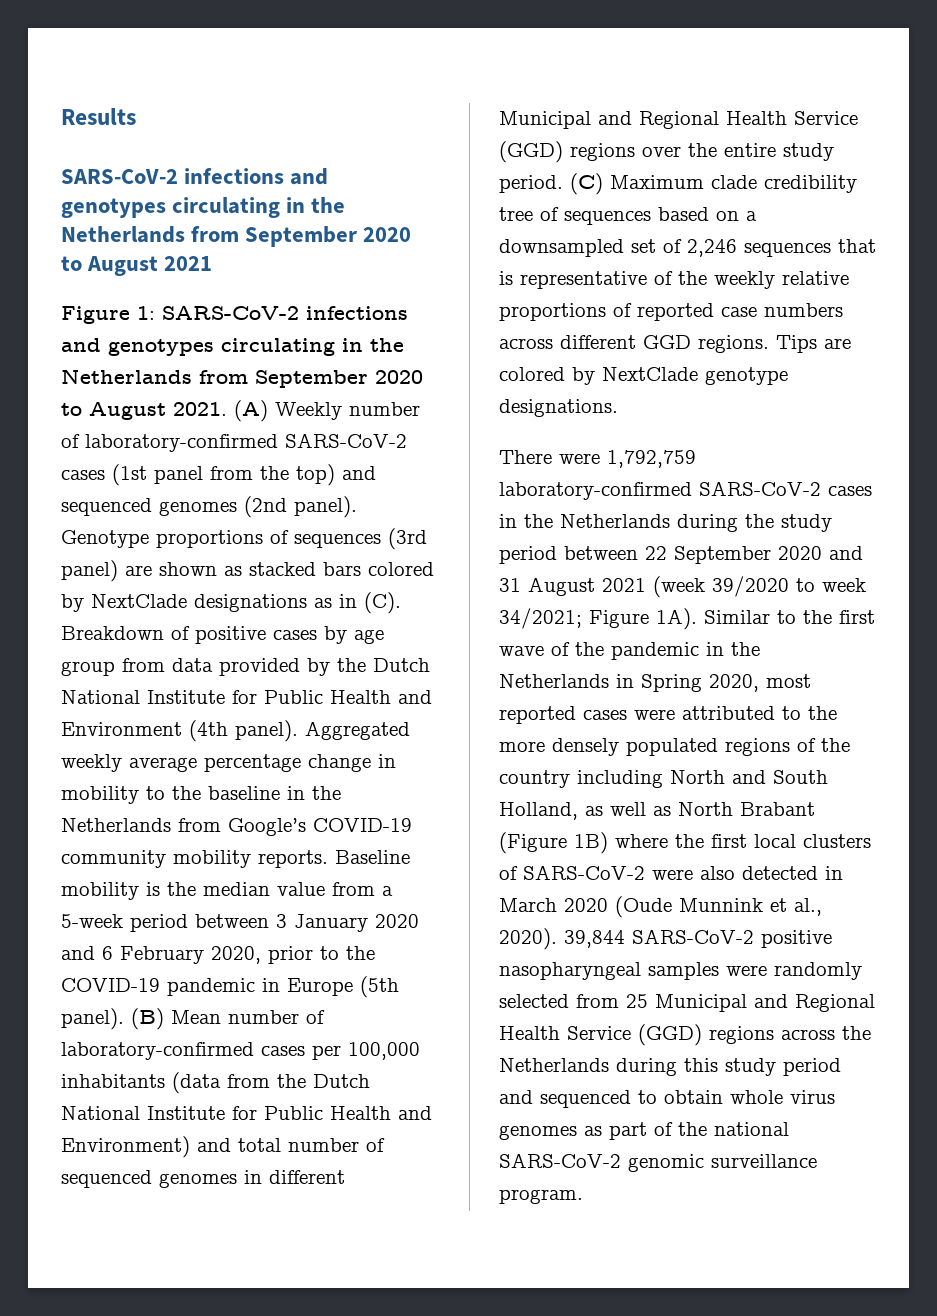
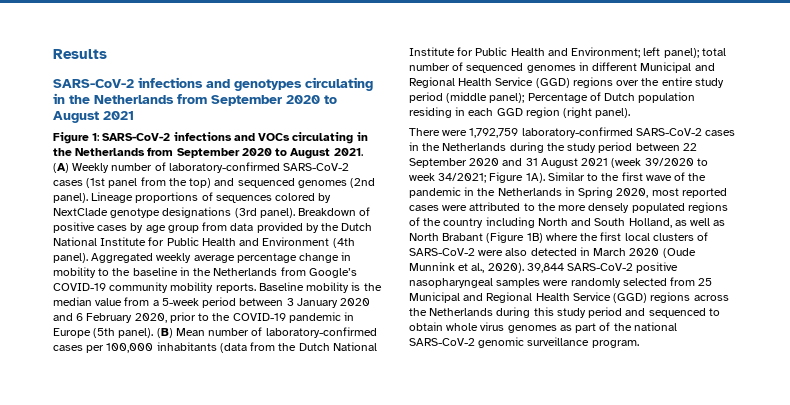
- Figure 1: SARS-CoV-2 infections and genotypes circulating in the Netherlands from September 2020 to August 2021.
+ Figure 1: SARS-CoV-2 infections and VOCs circulating in the Netherlands from September 2020 to August 2021.
- Genotype proportions of sequences (3rd panel) are shown as stacked bars colored by NextClade designations as in (C). Breakdown of positive cases by age group from data provided by the Dutch National Institute for Public Health and Environment (4th panel).
+ Lineage proportions of sequences colored by NextClade genotype designations (3rd panel). Breakdown of positive cases by age group from data provided by the Dutch National Institute for Public Health and Environment (4th panel).
- (B) Mean number of laboratory-confirmed cases per 100,000 inhabitants (data from the Dutch National Institute for Public Health and Environment) and total number of sequenced genomes in different Municipal and Regional Health Service (GGD) regions over the entire study period. (C) Maximum clade credibility tree of sequences based on a downsampled set of 2,246 sequences that is representative of the weekly relative proportions of reported case numbers across different GGD regions. Tips are colored by NextClade genotype designations.
+ (B) Mean number of laboratory-confirmed cases per 100,000 inhabitants (data from the Dutch National Institute for Public Health and Environment; left panel); total number of sequenced genomes in different Municipal and Regional Health Service (GGD) regions over the entire study period (middle panel); Percentage of Dutch population residing in each GGD region (right panel).

